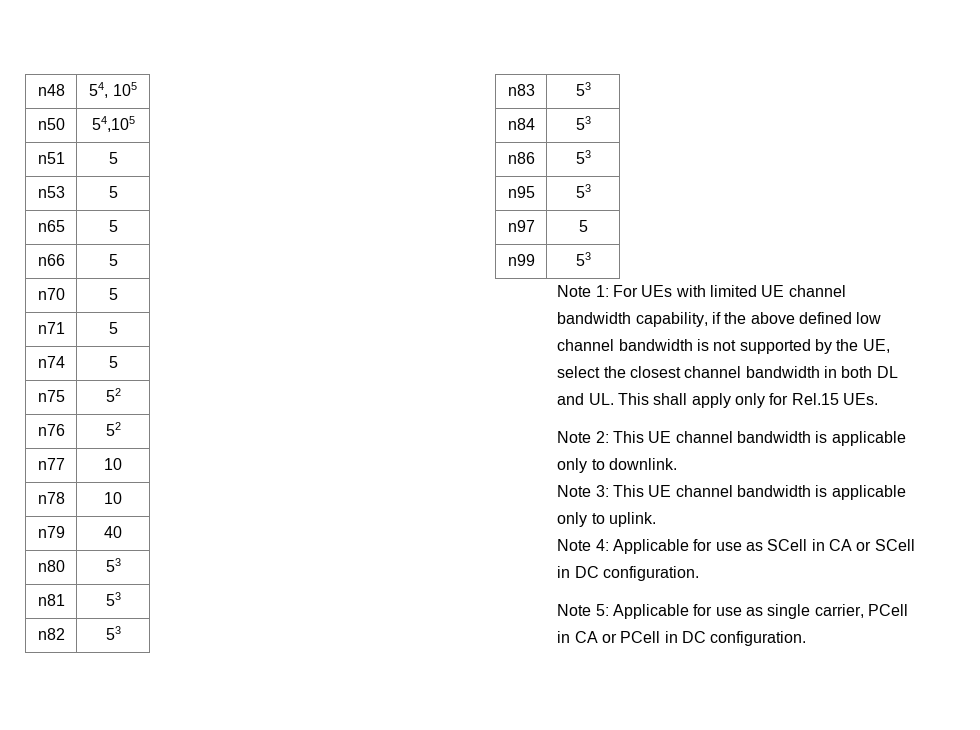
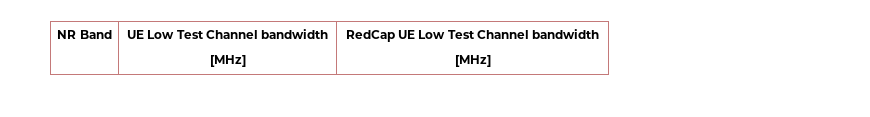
- n48 | 54, 105
- n50 | 54,105
- n51 | 5
- n53 | 5
- n65 | 5
- n66 | 5
- n70 | 5
- n71 | 5
- n74 | 5
- n75 | 52
- n76 | 52
- n77 | 10
- n78 | 10
- n79 | 40
- n80 | 53
- n81 | 53
- n82 | 53
- n83 | 53
- n84 | 53
- n86 | 53
- n95 | 53
- n97 | 5
- n99 | 53
- Note 1: For UEs with limited UE channel bandwidth capability, if the above defined low channel bandwidth is not supported by the UE, select the closest channel bandwidth in both DL and UL. This shall apply only for Rel.15 UEs.
- Note 2: This UE channel bandwidth is applicable only to downlink.
- Note 3: This UE channel bandwidth is applicable only to uplink.
- Note 4: Applicable for use as SCell in CA or SCell in DC configuration.
- Note 5: Applicable for use as single carrier, PCell in CA or PCell in DC configuration.
+ NR Band | UE Low Test Channel bandwidth
+ [MHz] | RedCap UE Low Test Channel bandwidth
+ [MHz]

